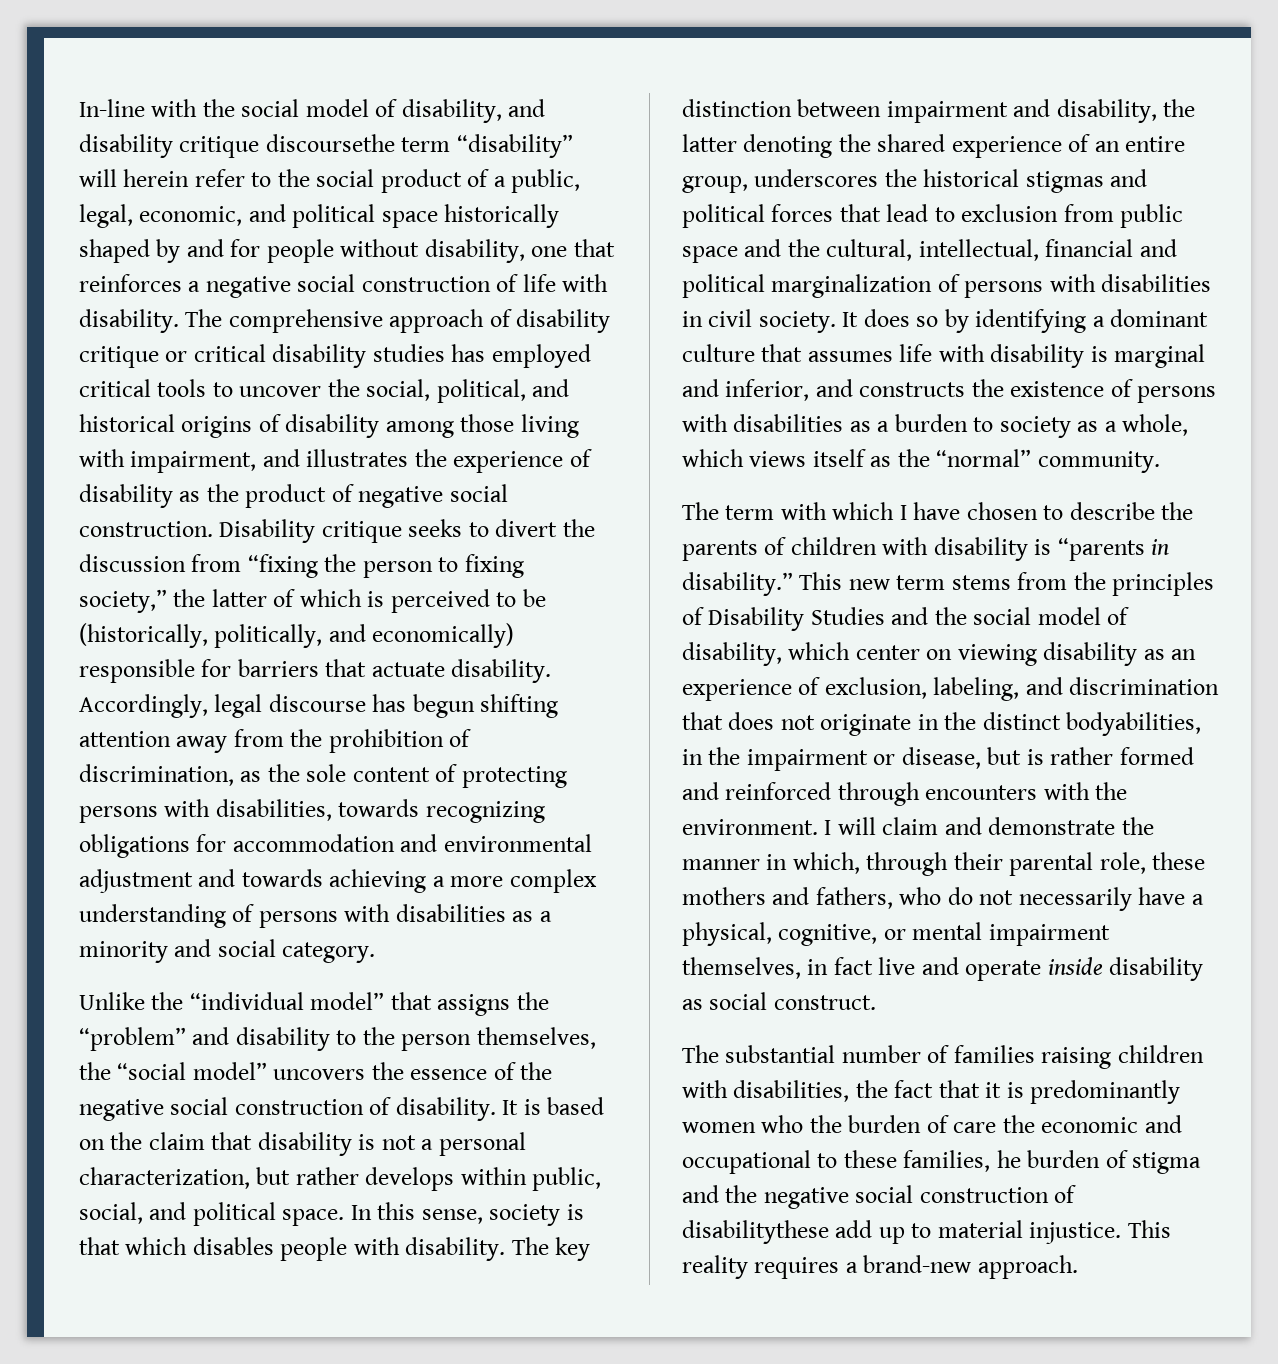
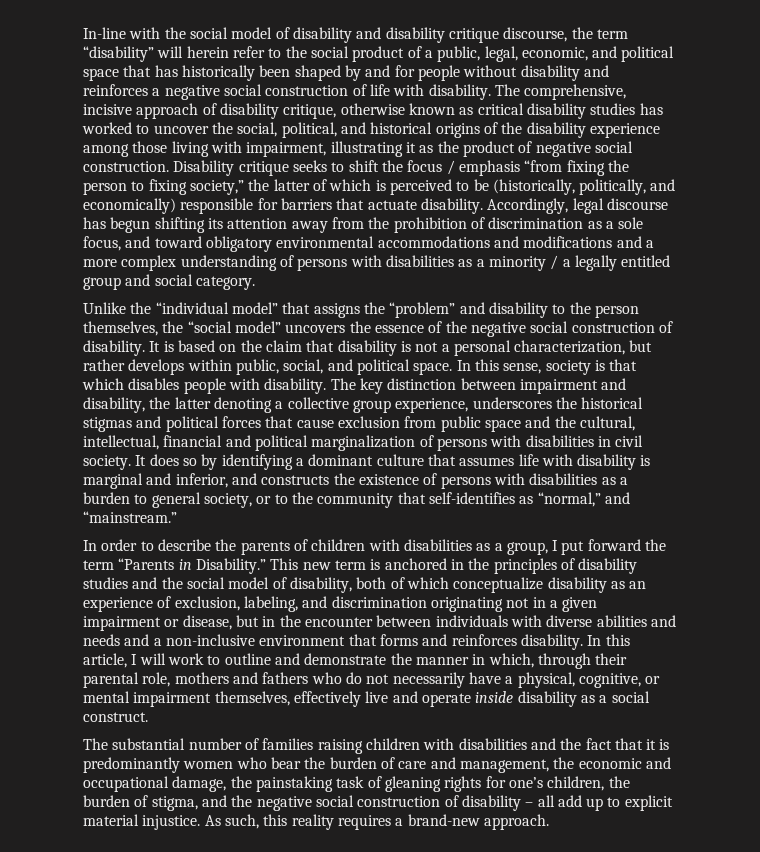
- In-line with the social model of disability, and disability critique discoursethe term “disability” will herein refer to the social product of a public, legal, economic, and political space historically shaped by and for people without disability, one that reinforces a negative social construction of life with disability.
+ In-line with the social model of disability and disability critique discourse, the term “disability” will herein refer to the social product of a public, legal, economic, and political space that has historically been shaped by and for people without disability and reinforces a negative social construction of life with disability.
- The comprehensive approach of disability critique or critical disability studies has employed critical tools to uncover the social, political, and historical origins of disability among those living with impairment, and illustrates the experience of disability as the product of negative social construction.
+ The comprehensive, incisive approach of disability critique, otherwise known as critical disability studies has worked to uncover the social, political, and historical origins of the disability experience among those living with impairment, illustrating it as the product of negative social construction.
- Disability critique seeks to divert the discussion from “fixing the person to fixing society,” the latter of which is perceived to be (historically, politically, and economically) responsible for barriers that actuate disability.
+ Disability critique seeks to shift the focus / emphasis “from fixing the person to fixing society,” the latter of which is perceived to be (historically, politically, and economically) responsible for barriers that actuate disability.
- Accordingly, legal discourse has begun shifting attention away from the prohibition of discrimination, as the sole content of protecting persons with disabilities, towards recognizing obligations for accommodation and environmental adjustment and towards achieving a more complex understanding of persons with disabilities as a minority and social category.
+ Accordingly, legal discourse has begun shifting its attention away from the prohibition of discrimination as a sole focus, and toward obligatory environmental accommodations and modifications and a more complex understanding of persons with disabilities as a minority / a legally entitled group and social category.
- The key distinction between impairment and disability, the latter denoting the shared experience of an entire group, underscores the historical stigmas and political forces that lead to exclusion from public space and the cultural, intellectual, financial and political marginalization of persons with disabilities in civil society.
+ The key distinction between impairment and disability, the latter denoting a collective group experience, underscores the historical stigmas and political forces that cause exclusion from public space and the cultural, intellectual, financial and political marginalization of persons with disabilities in civil society.
- It does so by identifying a dominant culture that assumes life with disability is marginal and inferior, and constructs the existence of persons with disabilities as a burden to society as a whole, which views itself as the “normal” community.
- The term with which I have chosen to describe the parents of children with disability is “parents in disability.” This new term stems from the principles of Disability Studies and the social model of disability, which center on viewing disability as an experience of exclusion, labeling, and discrimination that does not originate in the distinct bodyabilities, in the impairment or disease, but is rather formed and reinforced through encounters with the environment. I will claim and demonstrate the manner in which, through their parental role, these mothers and fathers, who do not necessarily have a physical, cognitive, or mental impairment themselves, in fact live and operate inside disability as social construct.
+ It does so by identifying a dominant culture that assumes life with disability is marginal and inferior, and constructs the existence of persons with disabilities as a burden to general society, or to the community that self-identifies as “normal,” and “mainstream.”
+ In order to describe the parents of children with disabilities as a group, I put forward the term “Parents in Disability.” This new term is anchored in the principles of disability studies and the social model of disability, both of which conceptualize disability as an experience of exclusion, labeling, and discrimination originating not in a given impairment or disease, but in the encounter between individuals with diverse abilities and needs and a non-inclusive environment that forms and reinforces disability. In this article, I will work to outline and demonstrate the manner in which, through their parental role, mothers and fathers who do not necessarily have a physical, cognitive, or mental impairment themselves, effectively live and operate inside disability as a social construct.
- The substantial number of families raising children with disabilities, the fact that it is predominantly women who the burden of care the economic and occupational to these families, he burden of stigma and the negative social construction of disabilitythese add up to material injustice.
+ The substantial number of families raising children with disabilities and the fact that it is predominantly women who bear the burden of care and management, the economic and occupational damage, the painstaking task of gleaning rights for one’s children, the burden of stigma, and the negative social construction of disability – all add up to explicit material injustice.
- This reality requires a brand-new approach.
+ As such, this reality requires a brand-new approach.

